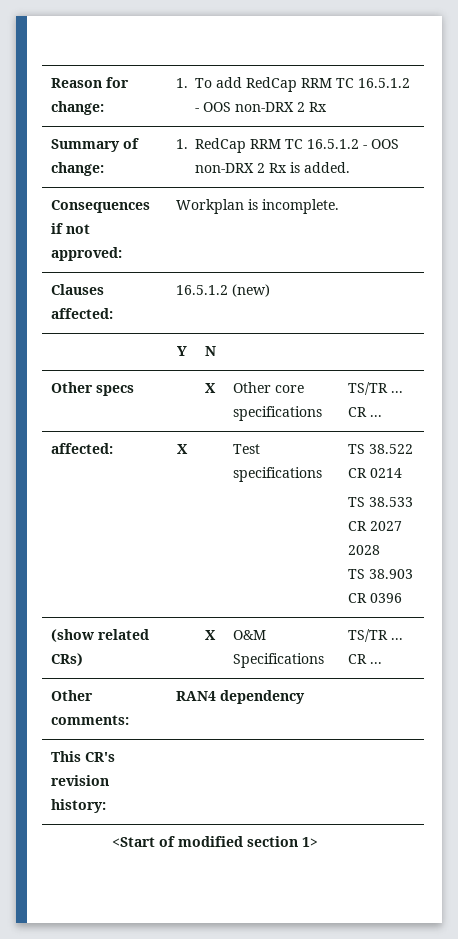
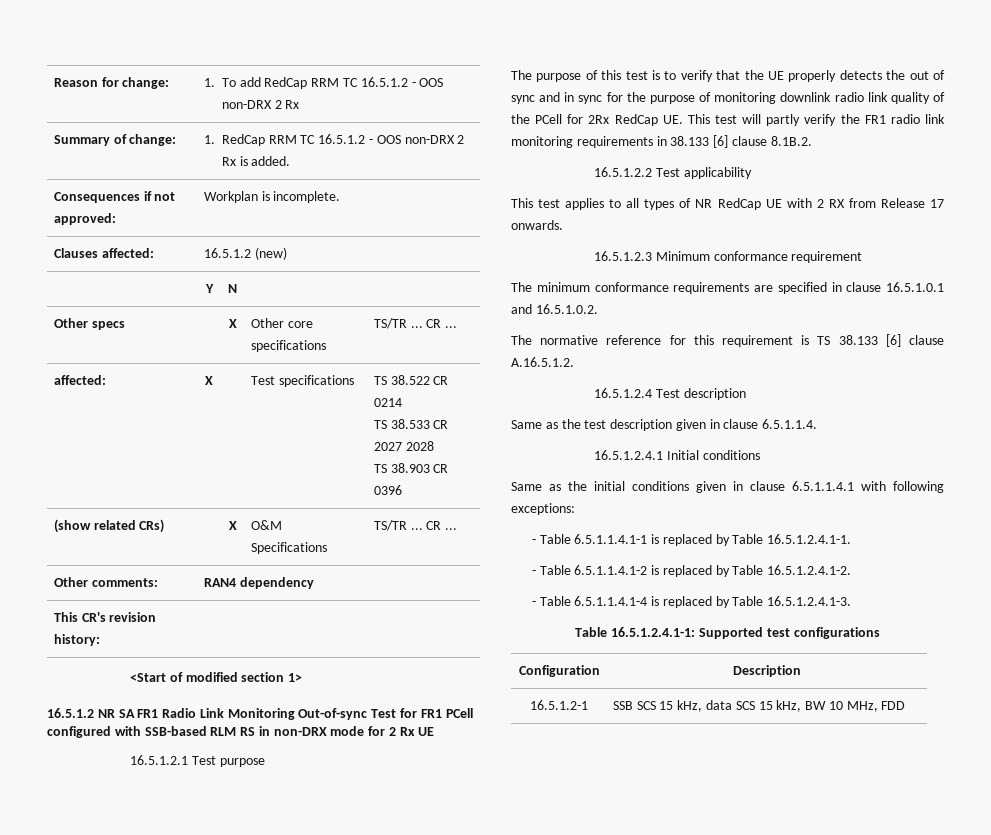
+ 16.5.1.2 NR SA FR1 Radio Link Monitoring Out-of-sync Test for FR1 PCell configured with SSB-based RLM RS in non-DRX mode for 2 Rx UE
+ 16.5.1.2.1 Test purpose
+ The purpose of this test is to verify that the UE properly detects the out of sync and in sync for the purpose of monitoring downlink radio link quality of the PCell for 2Rx RedCap UE. This test will partly verify the FR1 radio link monitoring requirements in 38.133 [6] clause 8.1B.2.
+ 16.5.1.2.2 Test applicability
+ This test applies to all types of NR RedCap UE with 2 RX from Release 17 onwards.
+ 16.5.1.2.3 Minimum conformance requirement
+ The minimum conformance requirements are specified in clause 16.5.1.0.1 and 16.5.1.0.2.
+ The normative reference for this requirement is TS 38.133 [6] clause A.16.5.1.2.
+ 16.5.1.2.4 Test description
+ Same as the test description given in clause 6.5.1.1.4.
+ 16.5.1.2.4.1 Initial conditions
+ Same as the initial conditions given in clause 6.5.1.1.4.1 with following exceptions:
+ - Table 6.5.1.1.4.1-1 is replaced by Table 16.5.1.2.4.1-1.
+ - Table 6.5.1.1.4.1-2 is replaced by Table 16.5.1.2.4.1-2.
+ - Table 6.5.1.1.4.1-4 is replaced by Table 16.5.1.2.4.1-3.
+ Table 16.5.1.2.4.1-1: Supported test configurations
+ Configuration | Description
+ 16.5.1.2-1 | SSB SCS 15 kHz, data SCS 15 kHz, BW 10 MHz, FDD

